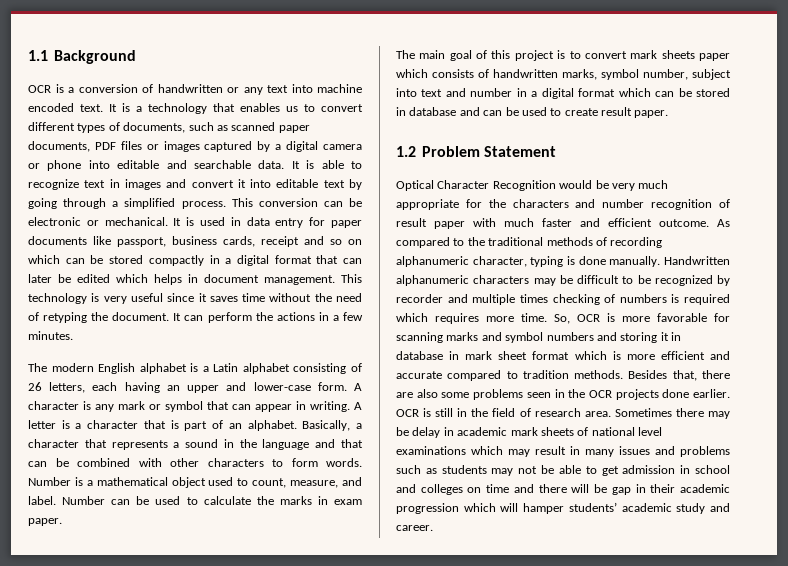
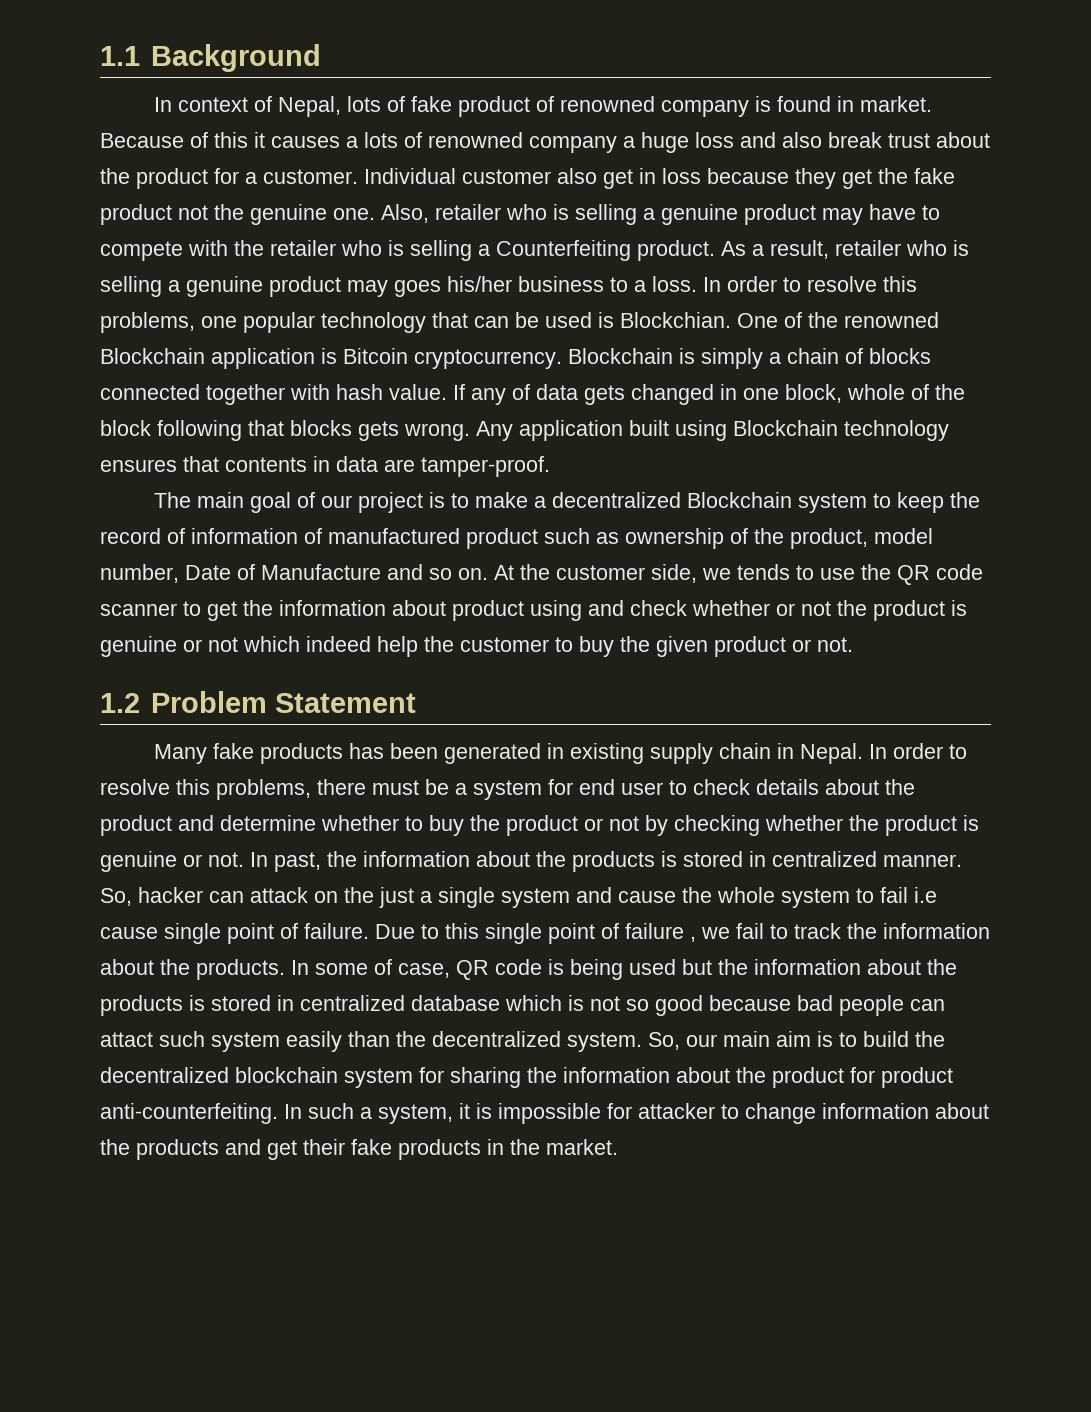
- OCR is a conversion of handwritten or any text into machine encoded text. It is a technology that enables us to convert different types of documents, such as scanned paper documents, PDF files or images captured by a digital camera or phone into editable and searchable data. It is able to recognize text in images and convert it into editable text by going through a simplified process. This conversion can be electronic or mechanical. It is used in data entry for paper documents like passport, business cards, receipt and so on which can be stored compactly in a digital format that can later be edited which helps in document management. This technology is very useful since it saves time without the need of retyping the document. It can perform the actions in a few minutes.
- The modern English alphabet is a Latin alphabet consisting of 26 letters, each having an upper and lower-case form. A character is any mark or symbol that can appear in writing. A letter is a character that is part of an alphabet. Basically, a character that represents a sound in the language and that can be combined with other characters to form words. Number is a mathematical object used to count, measure, and label. Number can be used to calculate the marks in exam paper.
+ In context of Nepal, lots of fake product of renowned company is found in market. Because of this it causes a lots of renowned company a huge loss and also break trust about the product for a customer. Individual customer also get in loss because they get the fake product not the genuine one. Also, retailer who is selling a genuine product may have to compete with the retailer who is selling a Counterfeiting product. As a result, retailer who is selling a genuine product may goes his/her business to a loss. In order to resolve this problems, one popular technology that can be used is Blockchian. One of the renowned Blockchain application is Bitcoin cryptocurrency. Blockchain is simply a chain of blocks connected together with hash value. If any of data gets changed in one block, whole of the block following that blocks gets wrong. Any application built using Blockchain technology ensures that contents in data are tamper-proof.
- The main goal of this project is to convert mark sheets paper which consists of handwritten marks, symbol number, subject into text and number in a digital format which can be stored in database and can be used to create result paper.
+ The main goal of our project is to make a decentralized Blockchain system to keep the record of information of manufactured product such as ownership of the product, model number, Date of Manufacture and so on. At the customer side, we tends to use the QR code scanner to get the information about product using and check whether or not the product is genuine or not which indeed help the customer to buy the given product or not.
  1.2 Problem Statement
- Optical Character Recognition would be very much appropriate for the characters and number recognition of result paper with much faster and efficient outcome. As compared to the traditional methods of recording alphanumeric character, typing is done manually. Handwritten alphanumeric characters may be difficult to be recognized by recorder and multiple times checking of numbers is required which requires more time. So, OCR is more favorable for scanning marks and symbol numbers and storing it in database in mark sheet format which is more efficient and accurate compared to tradition methods. Besides that, there are also some problems seen in the OCR projects done earlier. OCR is still in the field of research area. Sometimes there may be delay in academic mark sheets of national level examinations which may result in many issues and problems such as students may not be able to get admission in school and colleges on time and there will be gap in their academic progression which will hamper students’ academic study and career.
+ Many fake products has been generated in existing supply chain in Nepal. In order to resolve this problems, there must be a system for end user to check details about the product and determine whether to buy the product or not by checking whether the product is genuine or not. In past, the information about the products is stored in centralized manner. So, hacker can attack on the just a single system and cause the whole system to fail i.e cause single point of failure. Due to this single point of failure , we fail to track the information about the products. In some of case, QR code is being used but the information about the products is stored in centralized database which is not so good because bad people can attact such system easily than the decentralized system. So, our main aim is to build the decentralized blockchain system for sharing the information about the product for product anti-counterfeiting. In such a system, it is impossible for attacker to change information about the products and get their fake products in the market.

